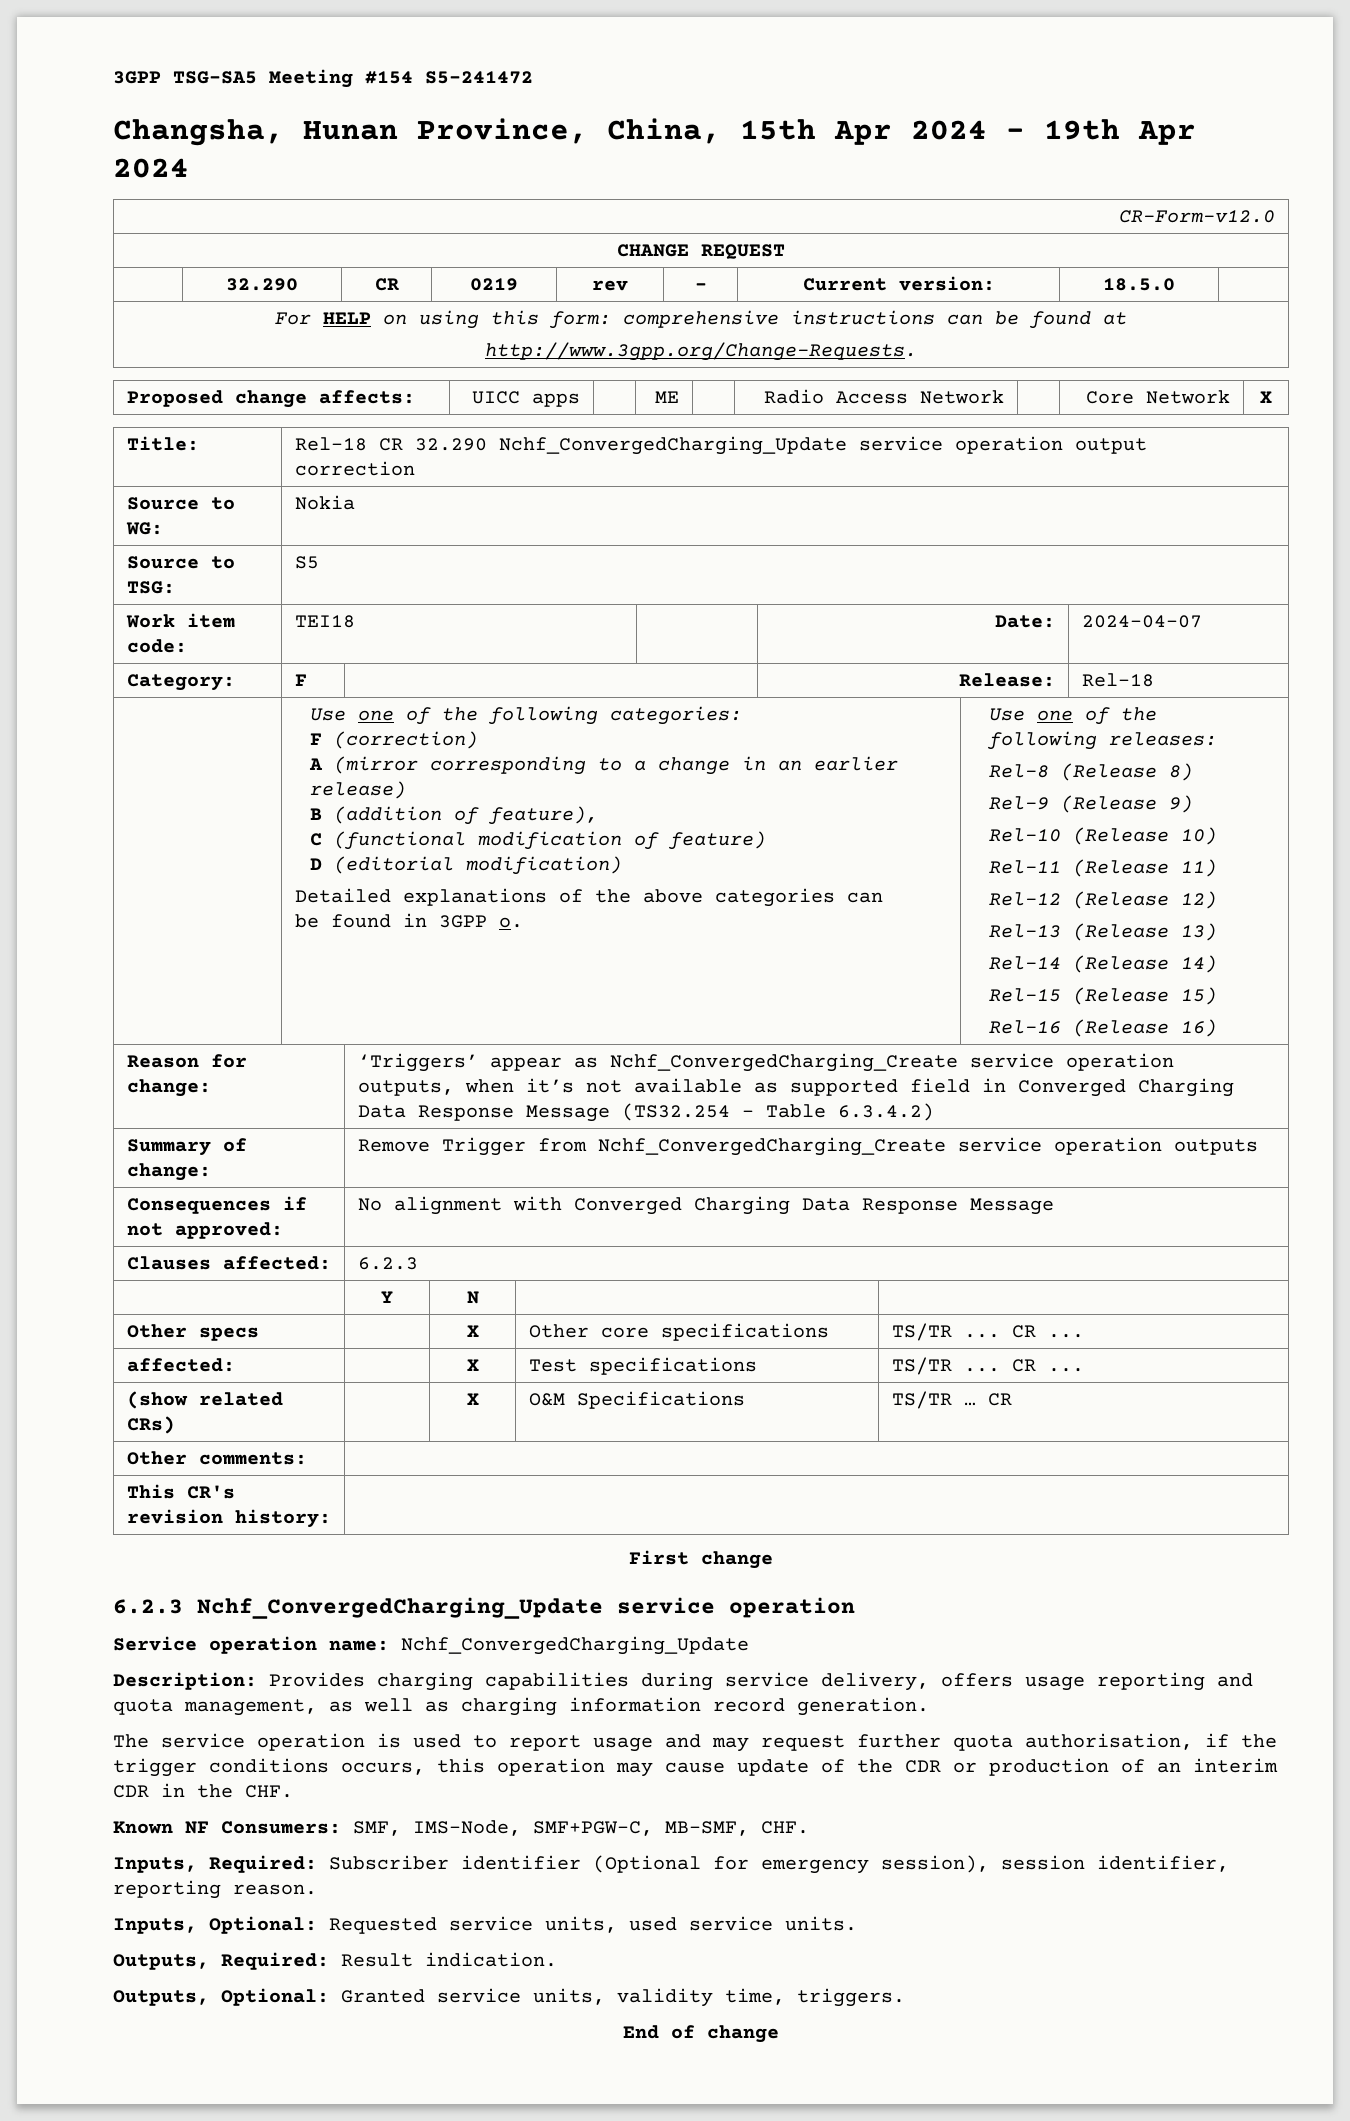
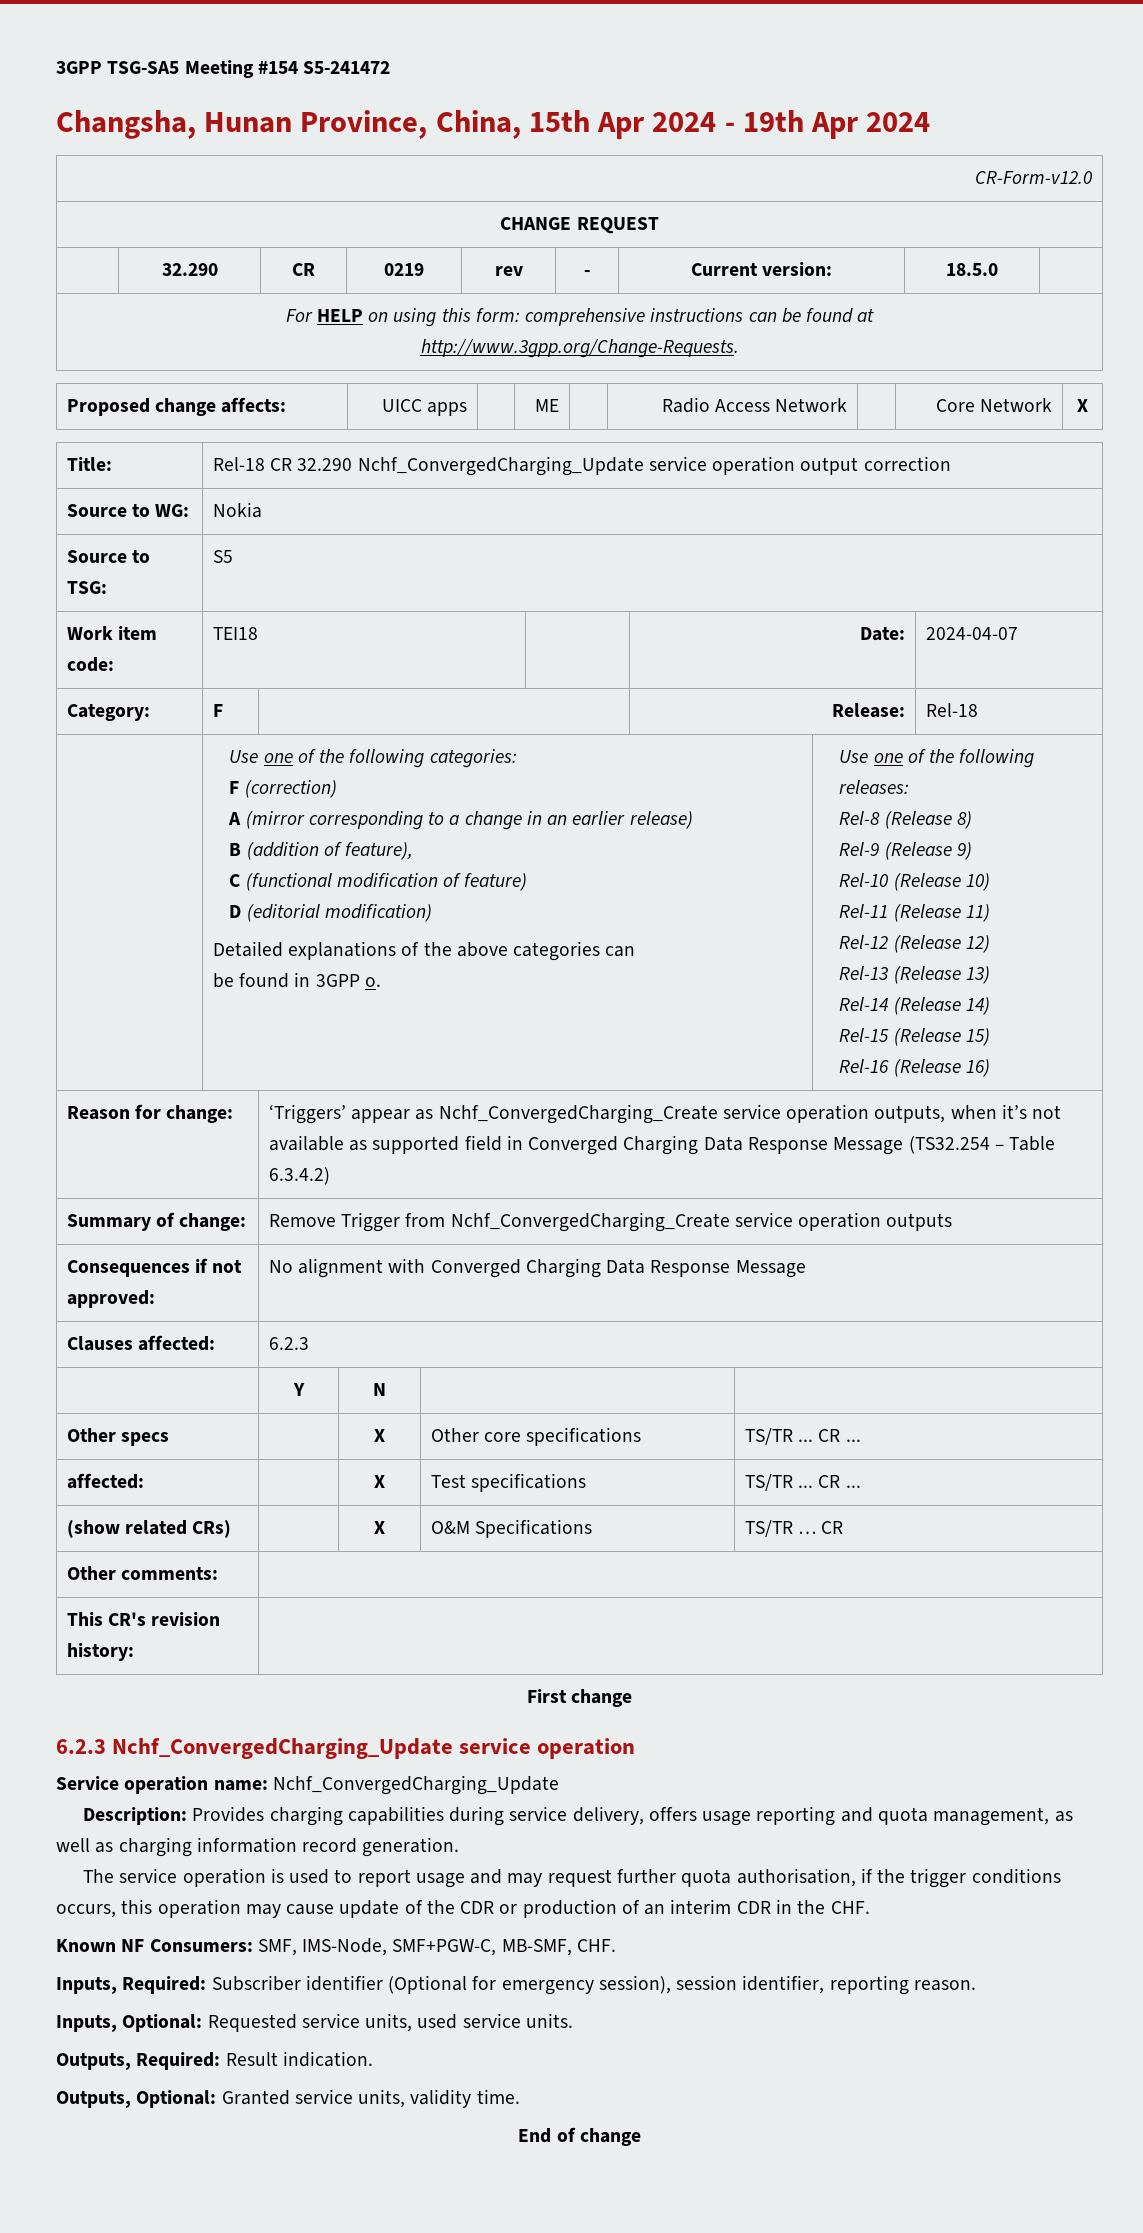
- Outputs, Optional: Granted service units, validity time, triggers.
+ Outputs, Optional: Granted service units, validity time.

